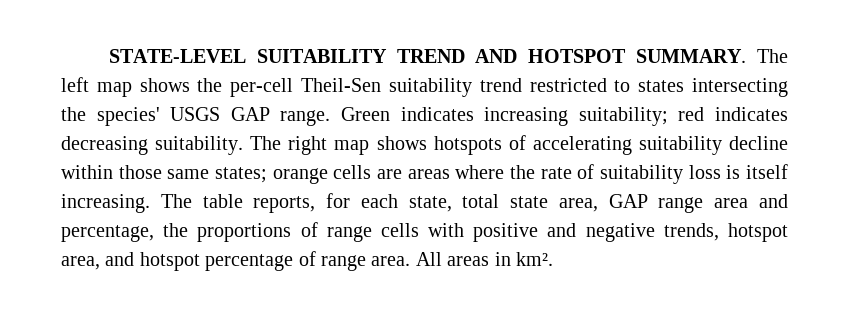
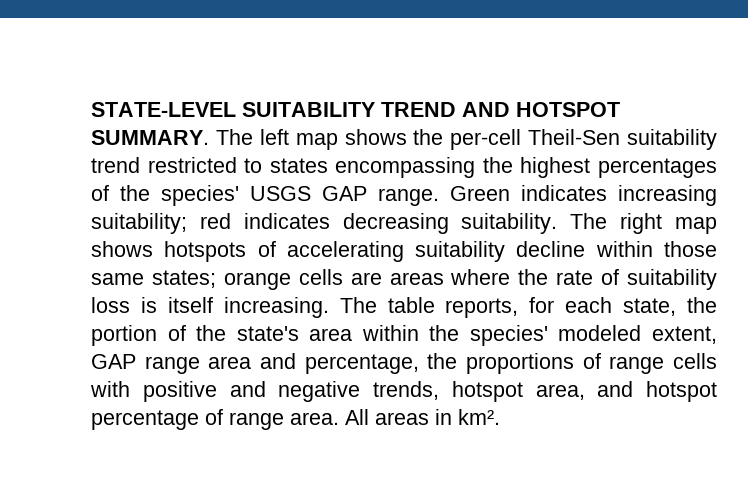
- The left map shows the per-cell Theil-Sen suitability trend restricted to states intersecting the species' USGS GAP range.
+ The left map shows the per-cell Theil-Sen suitability trend restricted to states encompassing the highest percentages of the species' USGS GAP range.
- The table reports, for each state, total state area, GAP range area and percentage, the proportions of range cells with positive and negative trends, hotspot area, and hotspot percentage of range area.
+ The table reports, for each state, the portion of the state's area within the species' modeled extent, GAP range area and percentage, the proportions of range cells with positive and negative trends, hotspot area, and hotspot percentage of range area.

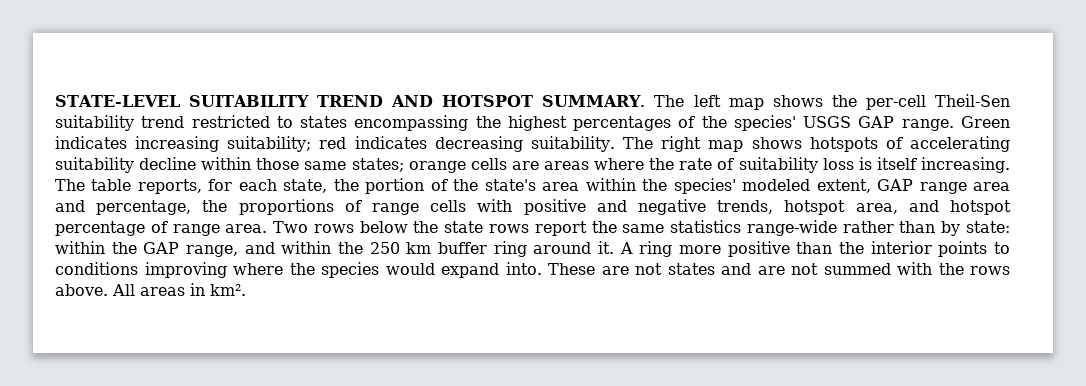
+ Two rows below the state rows report the same statistics range-wide rather than by state: within the GAP range, and within the 250 km buffer ring around it. A ring more positive than the interior points to conditions improving where the species would expand into. These are not states and are not summed with the rows above.

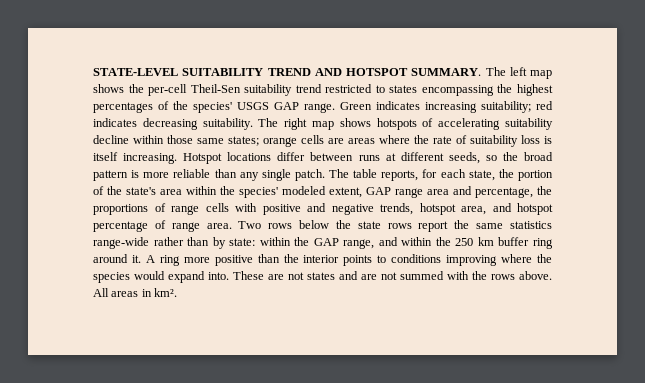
+ Hotspot locations differ between runs at different seeds, so the broad pattern is more reliable than any single patch.

